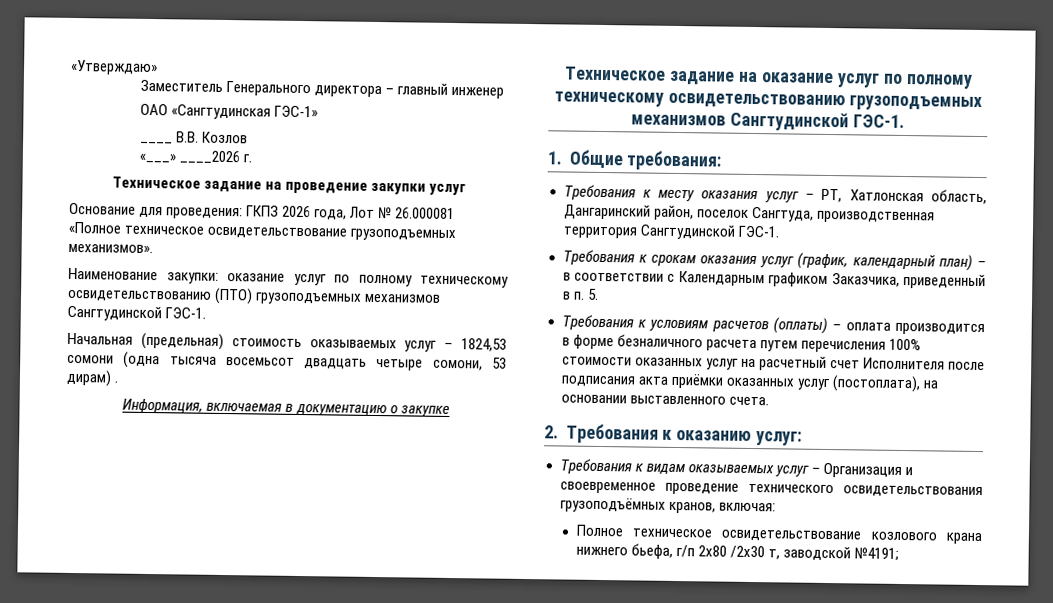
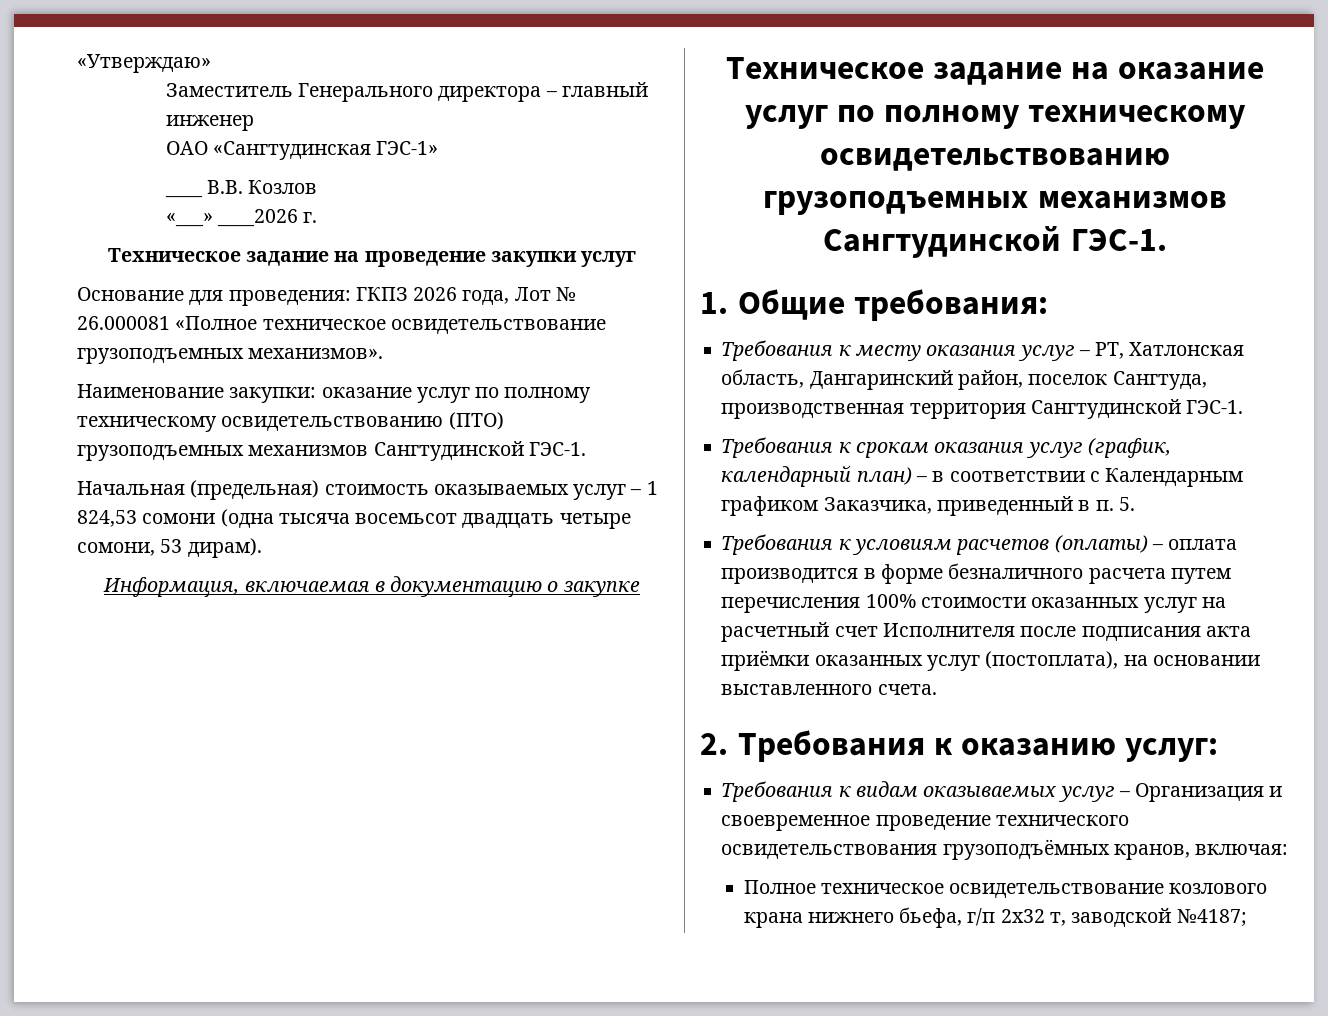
- Начальная (предельная) стоимость оказываемых услуг – 1824,53 сомони (одна тысяча восемьсот двадцать четыре сомони, 53 дирам) .
+ Начальная (предельная) стоимость оказываемых услуг – 1 824,53 сомони (одна тысяча восемьсот двадцать четыре сомони, 53 дирам).
- Полное техническое освидетельствование козлового крана нижнего бьефа, г/п 2х80 /2х30 т, заводской №4191;
+ Полное техническое освидетельствование козлового крана нижнего бьефа, г/п 2х32 т, заводской №4187;

